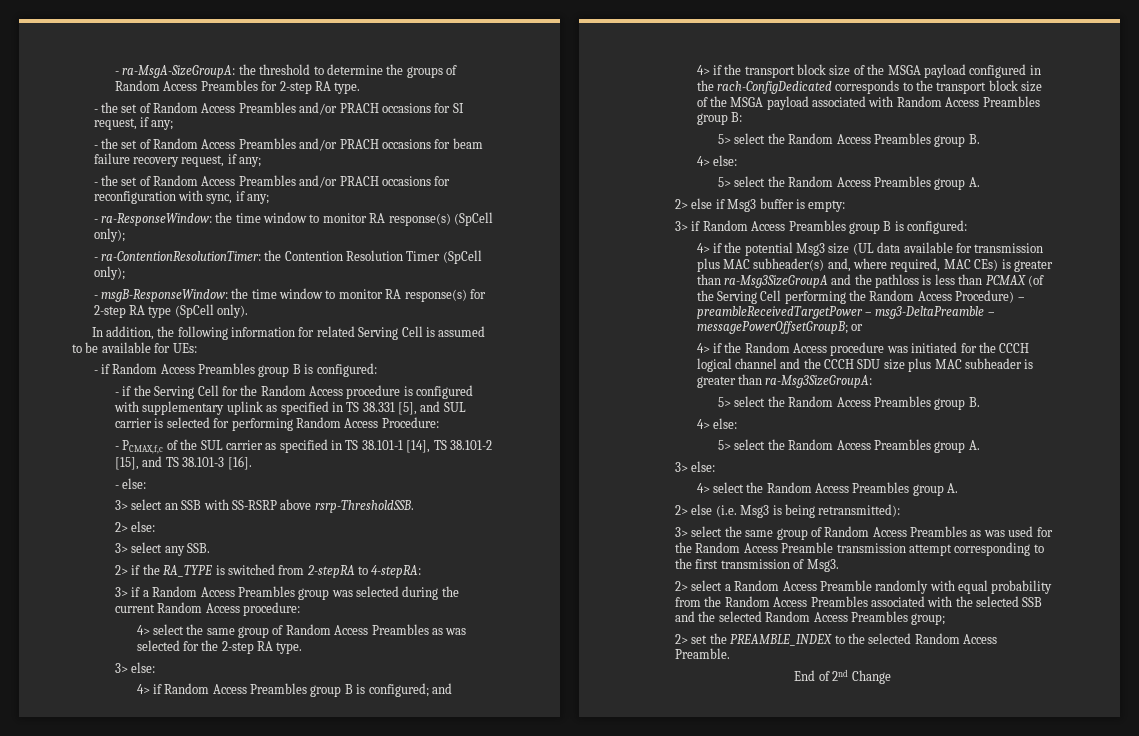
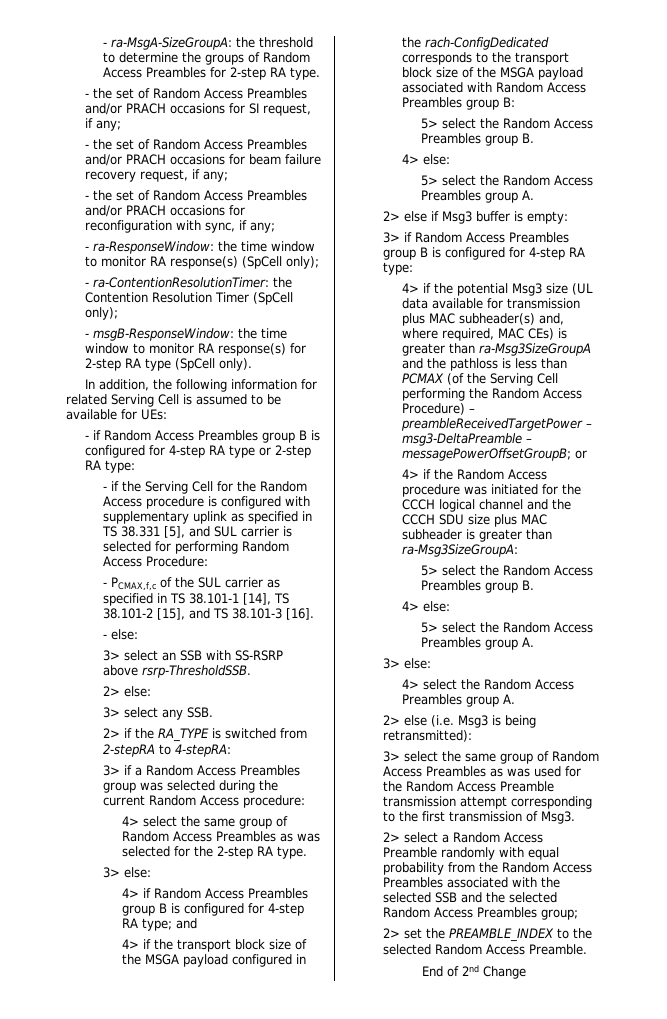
- - if Random Access Preambles group B is configured:
+ - if Random Access Preambles group B is configured for 4-step RA type or 2-step RA type:
- 4> if Random Access Preambles group B is configured; and
+ 4> if Random Access Preambles group B is configured for 4-step RA type; and
- 3> if Random Access Preambles group B is configured:
+ 3> if Random Access Preambles group B is configured for 4-step RA type:

